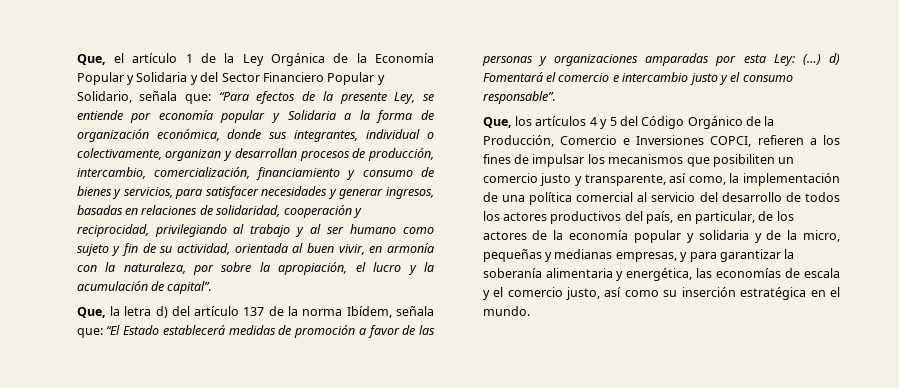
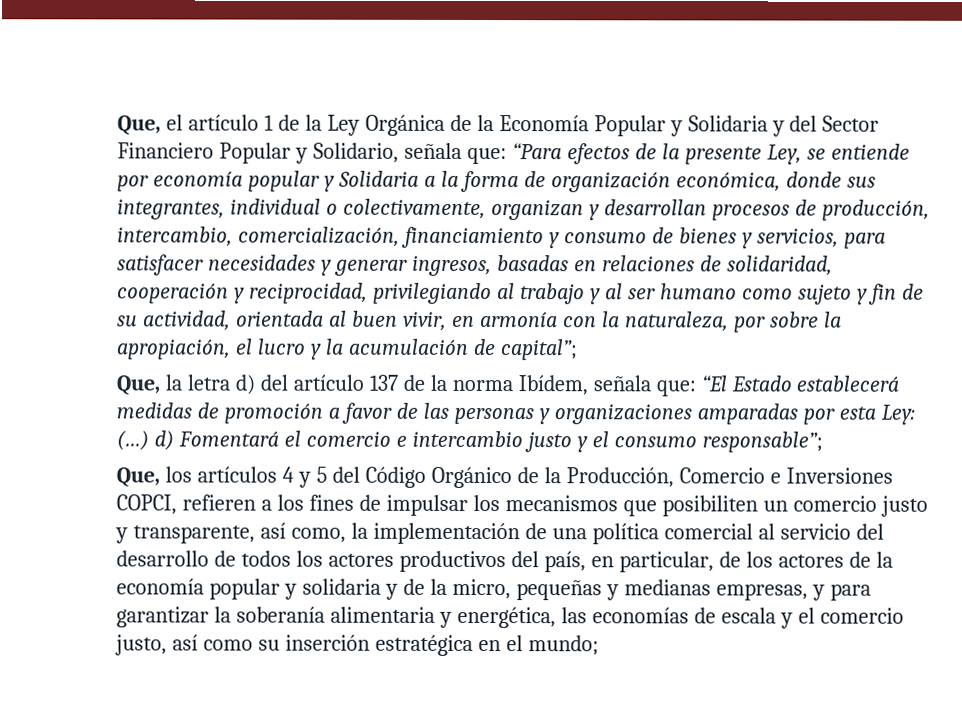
- “Para efectos de la presente Ley, se entiende por economía popular y Solidaria a la forma de organización económica, donde sus integrantes, individual o colectivamente, organizan y desarrollan procesos de producción, intercambio, comercialización, financiamiento y consumo de bienes y servicios, para satisfacer necesidades y generar ingresos, basadas en relaciones de solidaridad, cooperación y reciprocidad, privilegiando al trabajo y al ser humano como sujeto y fin de su actividad, orientada al buen vivir, en armonía con la naturaleza, por sobre la apropiación, el lucro y la acumulación de capital”.
+ “Para efectos de la presente Ley, se entiende por economía popular y Solidaria a la forma de organización económica, donde sus integrantes, individual o colectivamente, organizan y desarrollan procesos de producción, intercambio, comercialización, financiamiento y consumo de bienes y servicios, para satisfacer necesidades y generar ingresos, basadas en relaciones de solidaridad, cooperación y reciprocidad, privilegiando al trabajo y al ser humano como sujeto y fin de su actividad, orientada al buen vivir, en armonía con la naturaleza, por sobre la apropiación, el lucro y la acumulación de capital”;
- Que, la letra d) del artículo 137 de la norma Ibídem, señala que: “El Estado establecerá medidas de promoción a favor de las personas y organizaciones amparadas por esta Ley: (…) d) Fomentará el comercio e intercambio justo y el consumo responsable”.
+ Que, la letra d) del artículo 137 de la norma Ibídem, señala que: “El Estado establecerá medidas de promoción a favor de las personas y organizaciones amparadas por esta Ley: (…) d) Fomentará el comercio e intercambio justo y el consumo responsable”;
- Que, los artículos 4 y 5 del Código Orgánico de la Producción, Comercio e Inversiones COPCI, refieren a los fines de impulsar los mecanismos que posibiliten un comercio justo y transparente, así como, la implementación de una política comercial al servicio del desarrollo de todos los actores productivos del país, en particular, de los actores de la economía popular y solidaria y de la micro, pequeñas y medianas empresas, y para garantizar la soberanía alimentaria y energética, las economías de escala y el comercio justo, así como su inserción estratégica en el mundo.
+ Que, los artículos 4 y 5 del Código Orgánico de la Producción, Comercio e Inversiones COPCI, refieren a los fines de impulsar los mecanismos que posibiliten un comercio justo y transparente, así como, la implementación de una política comercial al servicio del desarrollo de todos los actores productivos del país, en particular, de los actores de la economía popular y solidaria y de la micro, pequeñas y medianas empresas, y para garantizar la soberanía alimentaria y energética, las economías de escala y el comercio justo, así como su inserción estratégica en el mundo;

